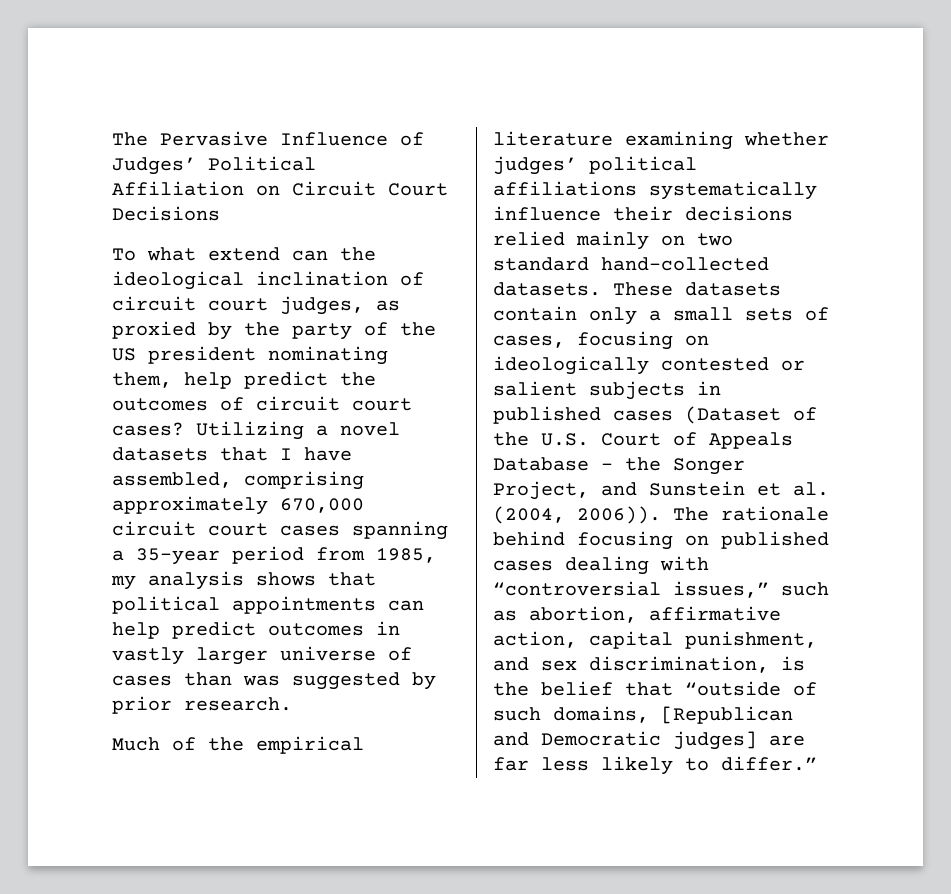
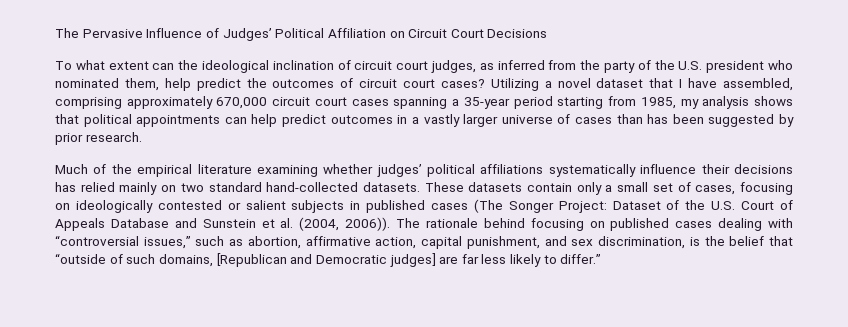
- To what extend can the ideological inclination of circuit court judges, as proxied by the party of the US president nominating them, help predict the outcomes of circuit court cases?
+ To what extent can the ideological inclination of circuit court judges, as inferred from the party of the U.S. president who nominated them, help predict the outcomes of circuit court cases?
- Utilizing a novel datasets that I have assembled, comprising approximately 670,000 circuit court cases spanning a 35-year period from 1985, my analysis shows that political appointments can help predict outcomes in vastly larger universe of cases than was suggested by prior research.
+ Utilizing a novel dataset that I have assembled, comprising approximately 670,000 circuit court cases spanning a 35-year period starting from 1985, my analysis shows that political appointments can help predict outcomes in a vastly larger universe of cases than has been suggested by prior research.
- Much of the empirical literature examining whether judges’ political affiliations systematically influence their decisions relied mainly on two standard hand-collected datasets.
+ Much of the empirical literature examining whether judges’ political affiliations systematically influence their decisions has relied mainly on two standard hand-collected datasets.
- These datasets contain only a small sets of cases, focusing on ideologically contested or salient subjects in published cases (Dataset of the U.S. Court of Appeals Database – the Songer Project, and Sunstein et al. (2004, 2006)).
+ These datasets contain only a small set of cases, focusing on ideologically contested or salient subjects in published cases (The Songer Project: Dataset of the U.S. Court of Appeals Database and Sunstein et al. (2004, 2006)).

